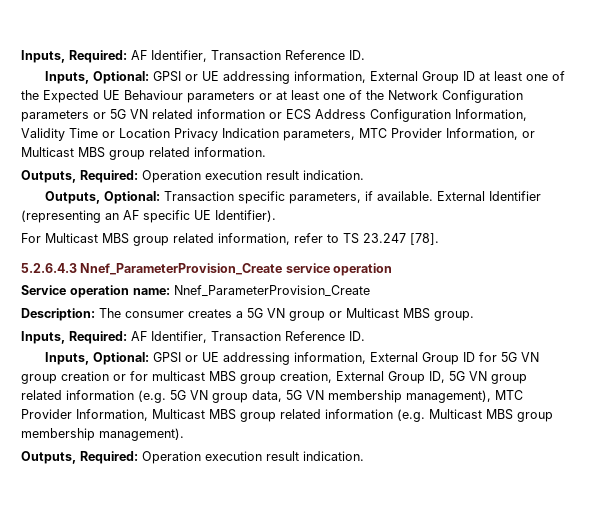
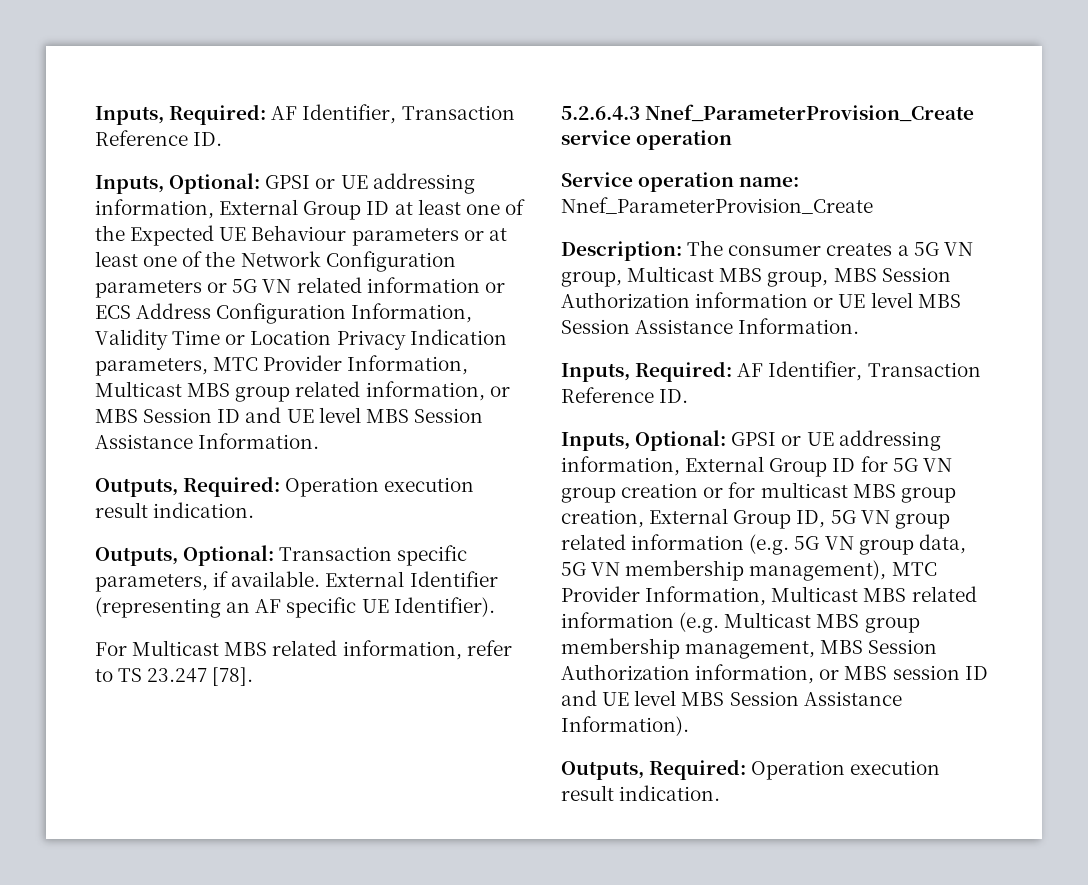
- Inputs, Optional: GPSI or UE addressing information, External Group ID at least one of the Expected UE Behaviour parameters or at least one of the Network Configuration parameters or 5G VN related information or ECS Address Configuration Information, Validity Time or Location Privacy Indication parameters, MTC Provider Information, or Multicast MBS group related information.
+ Inputs, Optional: GPSI or UE addressing information, External Group ID at least one of the Expected UE Behaviour parameters or at least one of the Network Configuration parameters or 5G VN related information or ECS Address Configuration Information, Validity Time or Location Privacy Indication parameters, MTC Provider Information, Multicast MBS group related information, or MBS Session ID and UE level MBS Session Assistance Information.
- For Multicast MBS group related information, refer to TS 23.247 [78].
+ For Multicast MBS related information, refer to TS 23.247 [78].
- Description: The consumer creates a 5G VN group or Multicast MBS group.
+ Description: The consumer creates a 5G VN group, Multicast MBS group, MBS Session Authorization information or UE level MBS Session Assistance Information.
- Inputs, Optional: GPSI or UE addressing information, External Group ID for 5G VN group creation or for multicast MBS group creation, External Group ID, 5G VN group related information (e.g. 5G VN group data, 5G VN membership management), MTC Provider Information, Multicast MBS group related information (e.g. Multicast MBS group membership management).
+ Inputs, Optional: GPSI or UE addressing information, External Group ID for 5G VN group creation or for multicast MBS group creation, External Group ID, 5G VN group related information (e.g. 5G VN group data, 5G VN membership management), MTC Provider Information, Multicast MBS related information (e.g. Multicast MBS group membership management, MBS Session Authorization information, or MBS session ID and UE level MBS Session Assistance Information).

